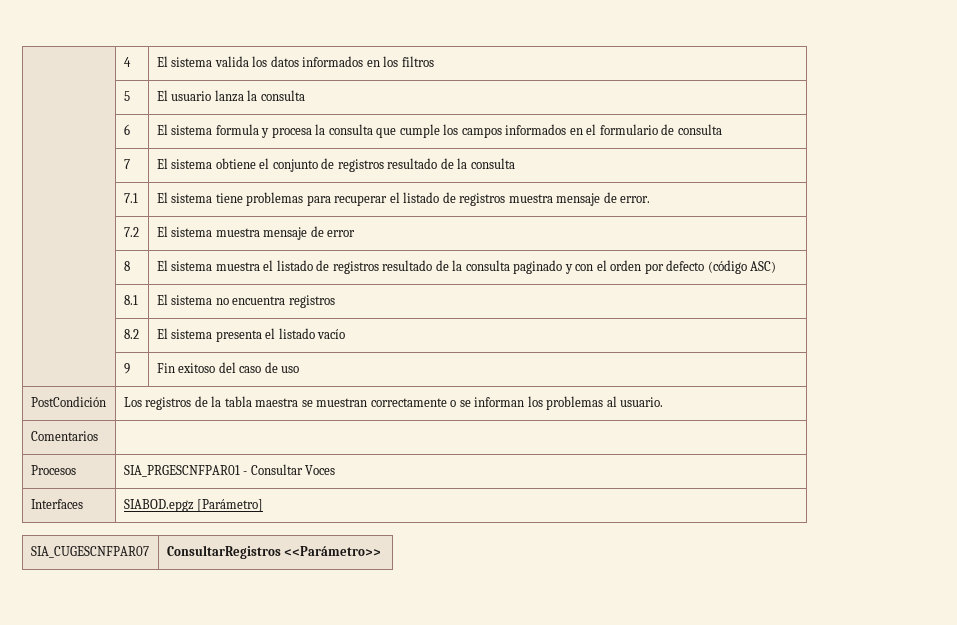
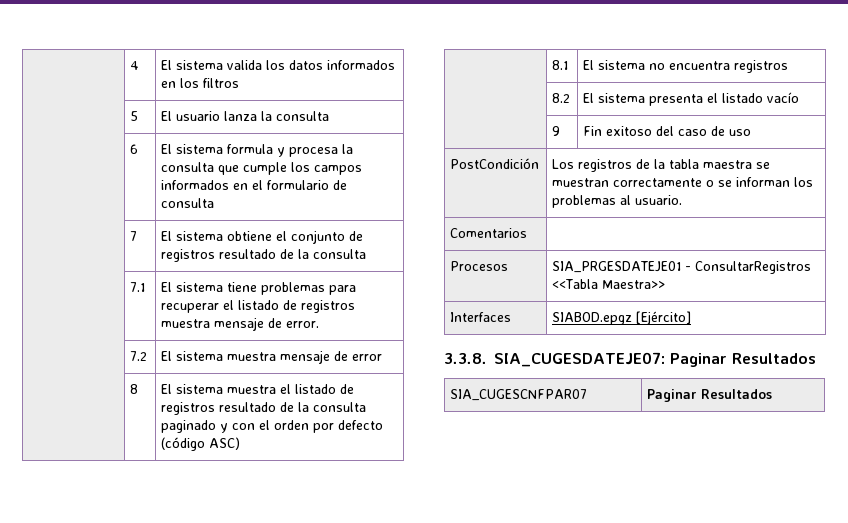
- Procesos | SIA_PRGESCNFPAR01 - Consultar Voces
- Interfaces | SIABOD.epgz [Parámetro]
+ Procesos | SIA_PRGESDATEJE01 - ConsultarRegistros <<Tabla Maestra>>
+ Interfaces | SIABOD.epgz [Ejército]
+ 3.3.8. SIA_CUGESDATEJE07: Paginar Resultados
- SIA_CUGESCNFPAR07 | ConsultarRegistros <<Parámetro>>
+ SIA_CUGESCNFPAR07 | Paginar Resultados

